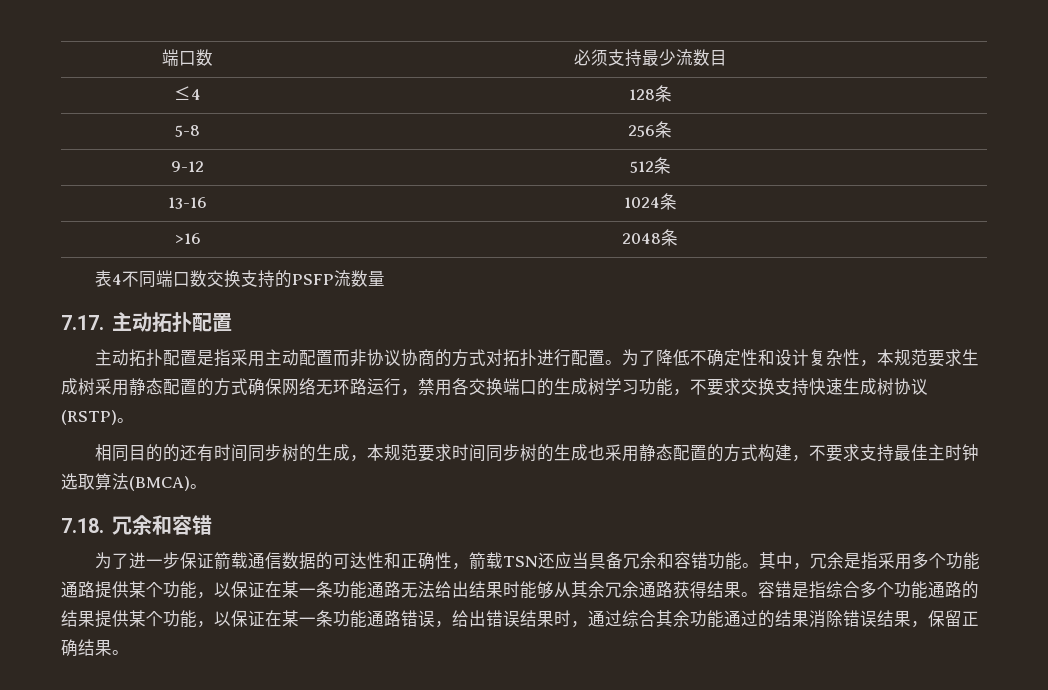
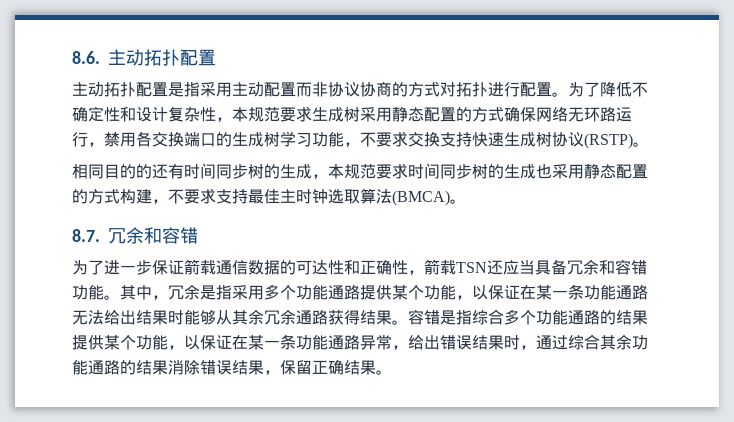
- 端口数 | 必须支持最少流数目
- ≤4 | 128条
- 5-8 | 256条
- 9-12 | 512条
- 13-16 | 1024条
- >16 | 2048条
- 表4不同端口数交换支持的PSFP流数量
- 7.17.主动拓扑配置
+ 8.6.主动拓扑配置
- 7.18.冗余和容错
+ 8.7.冗余和容错
- 容错是指综合多个功能通路的结果提供某个功能，以保证在某一条功能通路错误，给出错误结果时，通过综合其余功能通过的结果消除错误结果，保留正确结果。
+ 容错是指综合多个功能通路的结果提供某个功能，以保证在某一条功能通路异常，给出错误结果时，通过综合其余功能通路的结果消除错误结果，保留正确结果。

